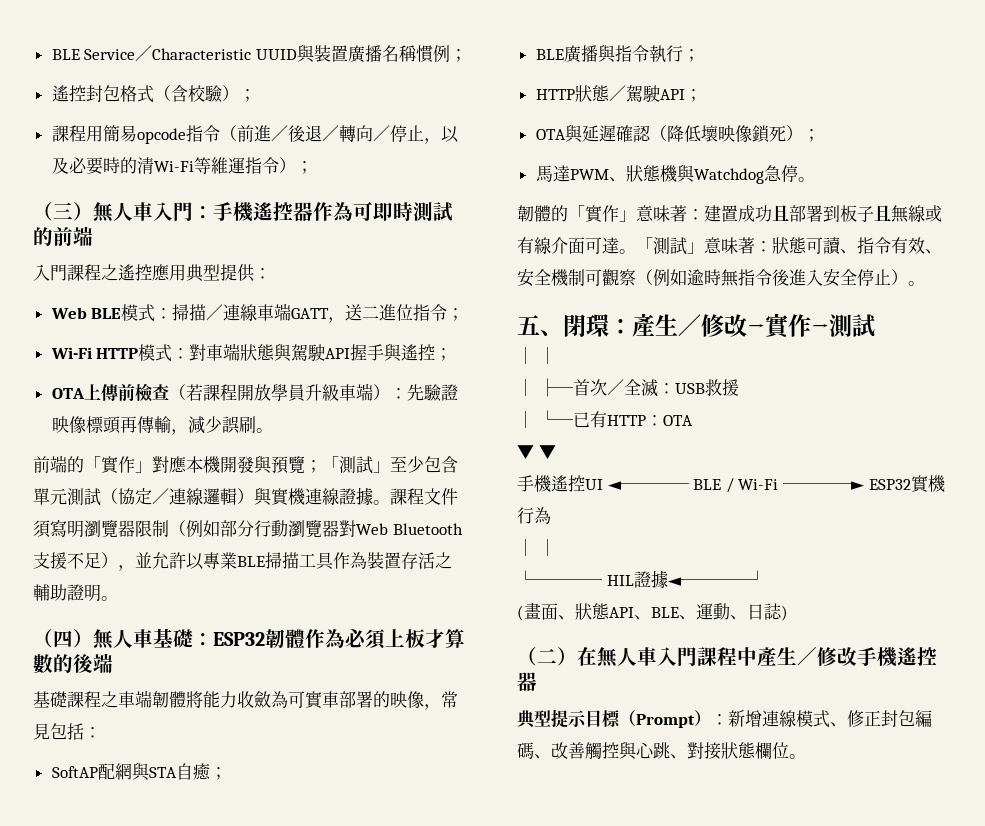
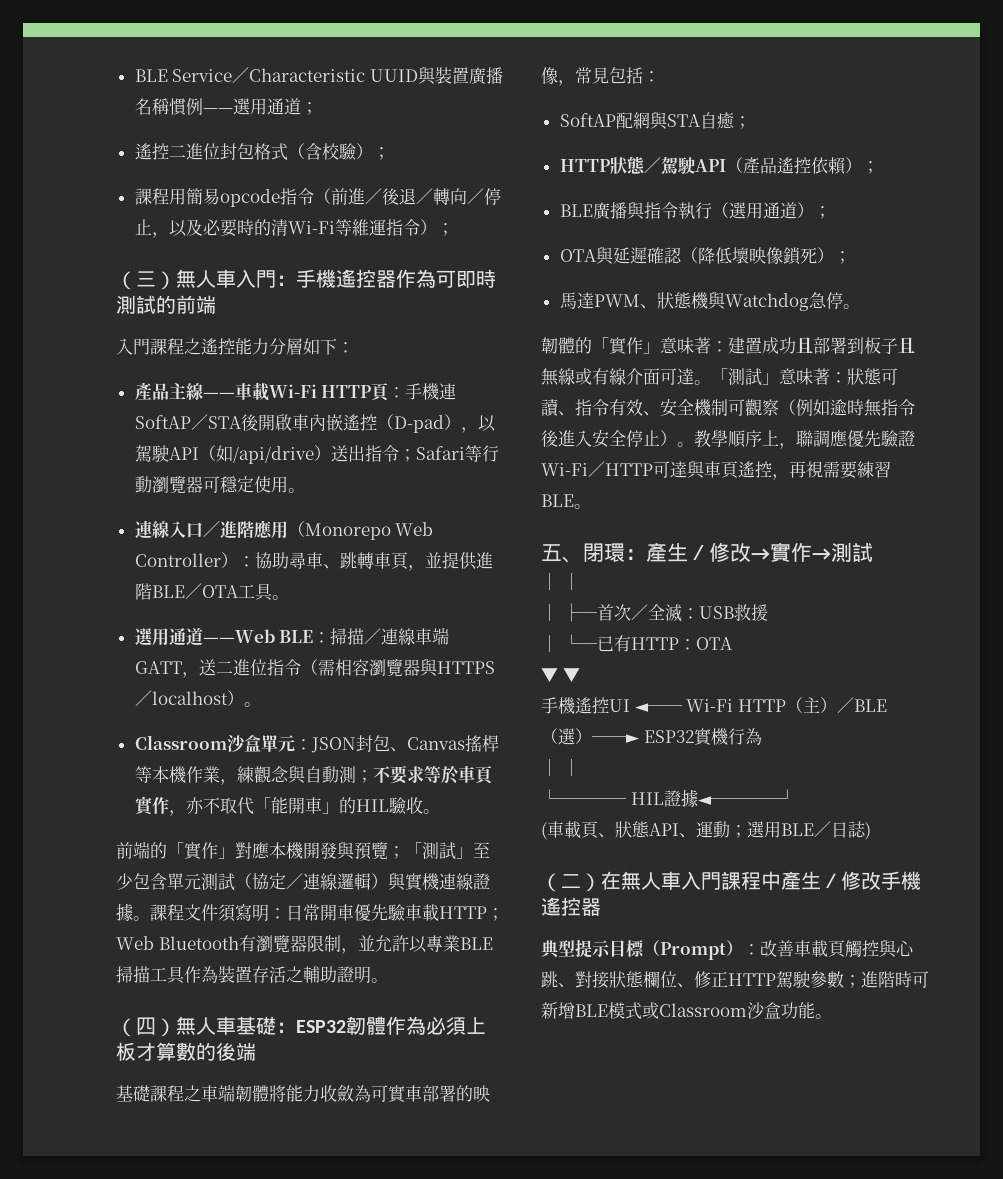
- BLE Service／Characteristic UUID與裝置廣播名稱慣例；
+ BLE Service／Characteristic UUID與裝置廣播名稱慣例——選用通道；
- 遙控封包格式（含校驗）；
+ 遙控二進位封包格式（含校驗）；
- 入門課程之遙控應用典型提供：
- Web BLE模式：掃描／連線車端GATT，送二進位指令；
- Wi-Fi HTTP模式：對車端狀態與駕駛API握手與遙控；
- OTA上傳前檢查（若課程開放學員升級車端）：先驗證映像標頭再傳輸，減少誤刷。
+ 入門課程之遙控能力分層如下：
+ 產品主線——車載Wi‑Fi HTTP頁：手機連SoftAP／STA後開啟車內嵌遙控（D-pad），以駕駛API（如/api/drive）送出指令；Safari等行動瀏覽器可穩定使用。
+ 連線入口／進階應用（Monorepo Web Controller）：協助尋車、跳轉車頁，並提供進階BLE／OTA工具。
+ 選用通道——Web BLE：掃描／連線車端GATT，送二進位指令（需相容瀏覽器與HTTPS／localhost）。
+ Classroom沙盒單元：JSON封包、Canvas搖桿等本機作業，練觀念與自動測；不要求等於車頁實作，亦不取代「能開車」的HIL驗收。
- 課程文件須寫明瀏覽器限制（例如部分行動瀏覽器對Web Bluetooth支援不足），並允許以專業BLE掃描工具作為裝置存活之輔助證明。
+ 課程文件須寫明：日常開車優先驗車載HTTP；Web Bluetooth有瀏覽器限制，並允許以專業BLE掃描工具作為裝置存活之輔助證明。
+ HTTP狀態／駕駛API（產品遙控依賴）；
- BLE廣播與指令執行；
- HTTP狀態／駕駛API；
+ BLE廣播與指令執行（選用通道）；
+ 教學順序上，聯調應優先驗證Wi‑Fi／HTTP可達與車頁遙控，再視需要練習BLE。
- 手機遙控UI ◄──── BLE / Wi-Fi ────► ESP32實機行為
+ 手機遙控UI ◄── Wi‑Fi HTTP（主）／BLE（選）──► ESP32實機行為
- (畫面、狀態API、BLE、運動、日誌)
+ (車載頁、狀態API、運動；選用BLE／日誌)
- 典型提示目標（Prompt）：新增連線模式、修正封包編碼、改善觸控與心跳、對接狀態欄位。
+ 典型提示目標（Prompt）：改善車載頁觸控與心跳、對接狀態欄位、修正HTTP駕駛參數；進階時可新增BLE模式或Classroom沙盒功能。

